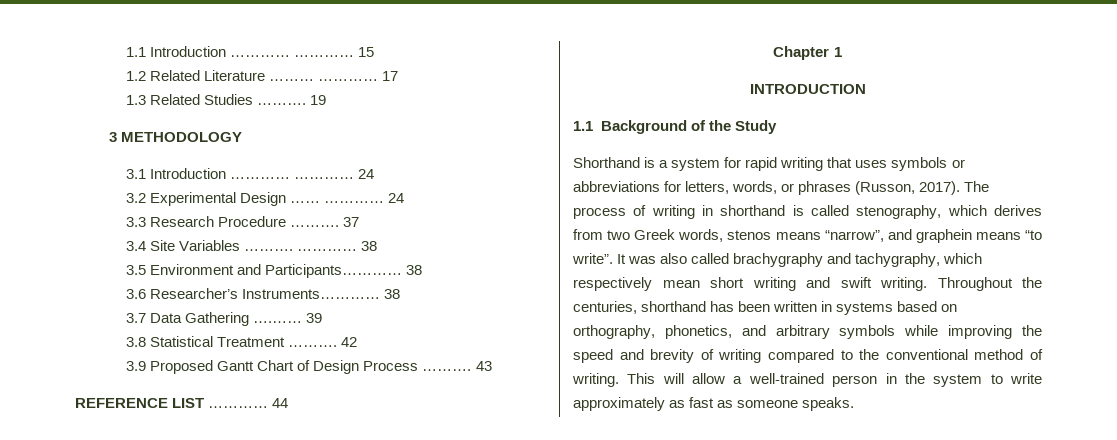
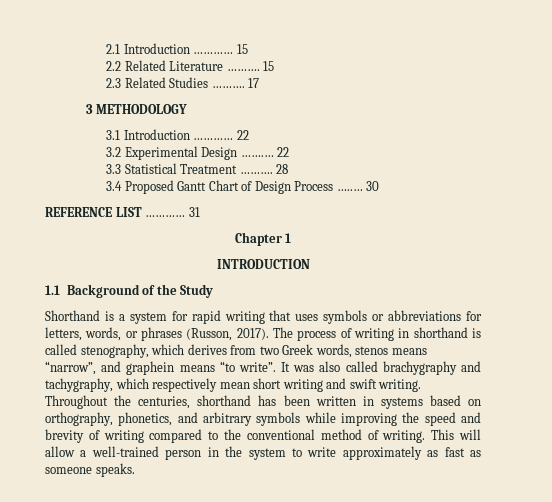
- 1.1 Introduction ………… ………… 15
- 1.2 Related Literature ……… ………… 17
- 1.3 Related Studies ……….
+ 2.1 Introduction ………… 15
+ 2.2 Related Literature ………. 15
+ 2.3 Related Studies ……….
- 19
+ 17
- 3.1 Introduction ………… ………… 24
+ 3.1 Introduction ………… 22
- 3.2 Experimental Design …… ………… 24
- 3.3 Research Procedure ………. 37
- 3.4 Site Variables ………. ………… 38
- 3.5 Environment and Participants………… 38
- 3.6 Researcher’s Instruments………… 38
- 3.7 Data Gathering ….…… 39
- 3.8 Statistical Treatment ……….
+ 3.2 Experimental Design …….… 22
+ 3.3 Statistical Treatment ……….
- 42
- 3.9 Proposed Gantt Chart of Design Process ………. 43
+ 28
+ 3.4 Proposed Gantt Chart of Design Process …..… 30
- 44
+ 31

